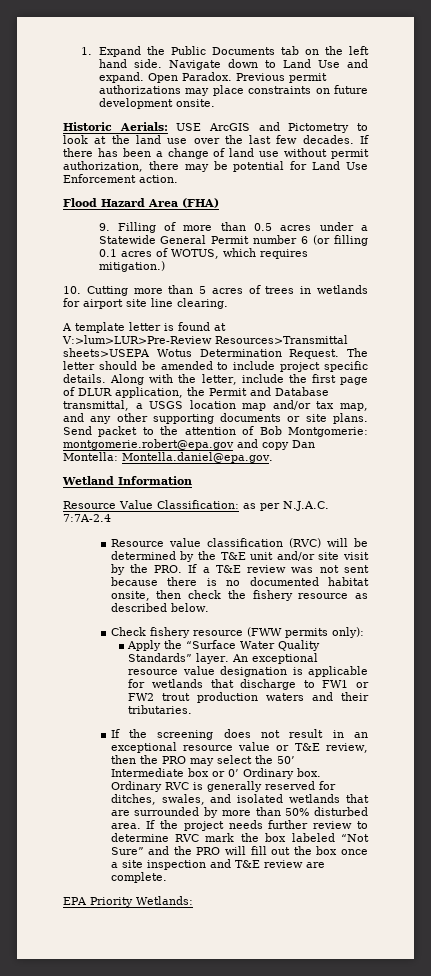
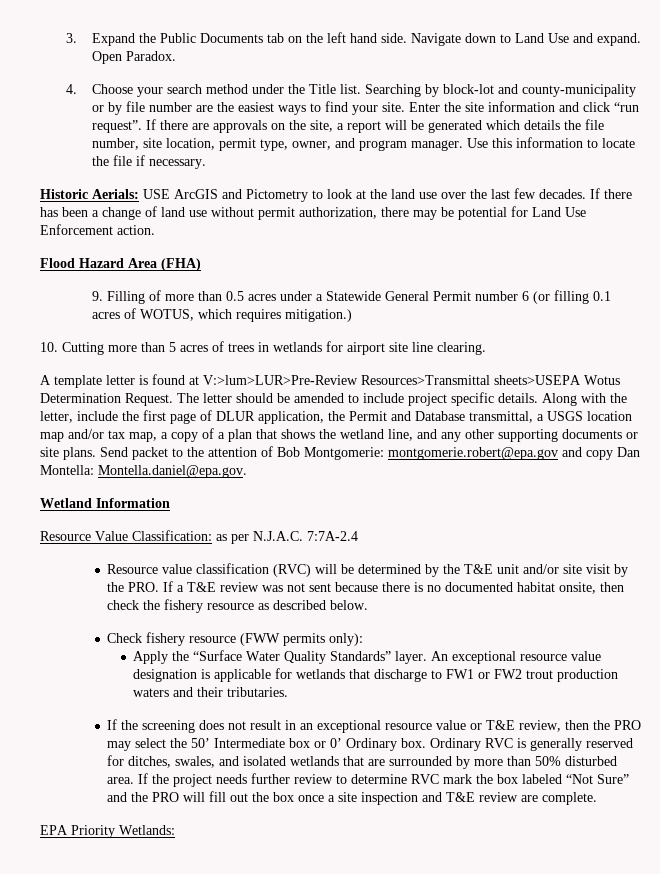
- 1. Expand the Public Documents tab on the left hand side.
+ 3. Expand the Public Documents tab on the left hand side.
- Open Paradox. Previous permit authorizations may place constraints on future development onsite.
+ Open Paradox.
+ 4. Choose your search method under the Title list. Searching by block-lot and county-municipality or by file number are the easiest ways to find your site. Enter the site information and click “run request”. If there are approvals on the site, a report will be generated which details the file number, site location, permit type, owner, and program manager. Use this information to locate the file if necessary.
- Along with the letter, include the first page of DLUR application, the Permit and Database transmittal, a USGS location map and/or tax map, and any other supporting documents or site plans.
+ Along with the letter, include the first page of DLUR application, the Permit and Database transmittal, a USGS location map and/or tax map, a copy of a plan that shows the wetland line, and any other supporting documents or site plans.

